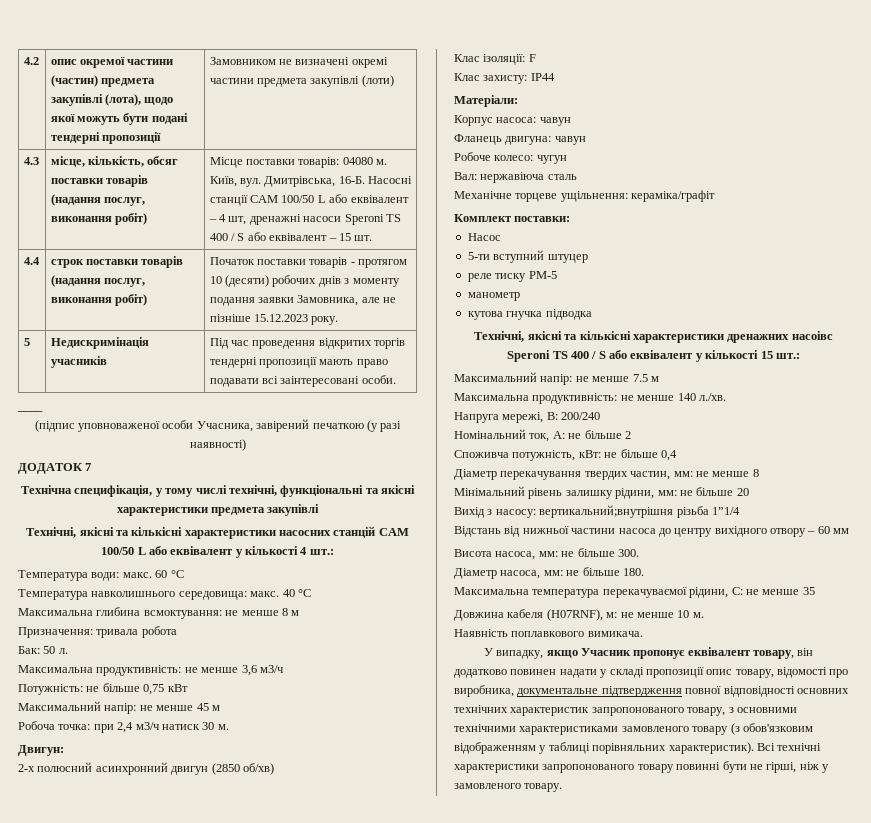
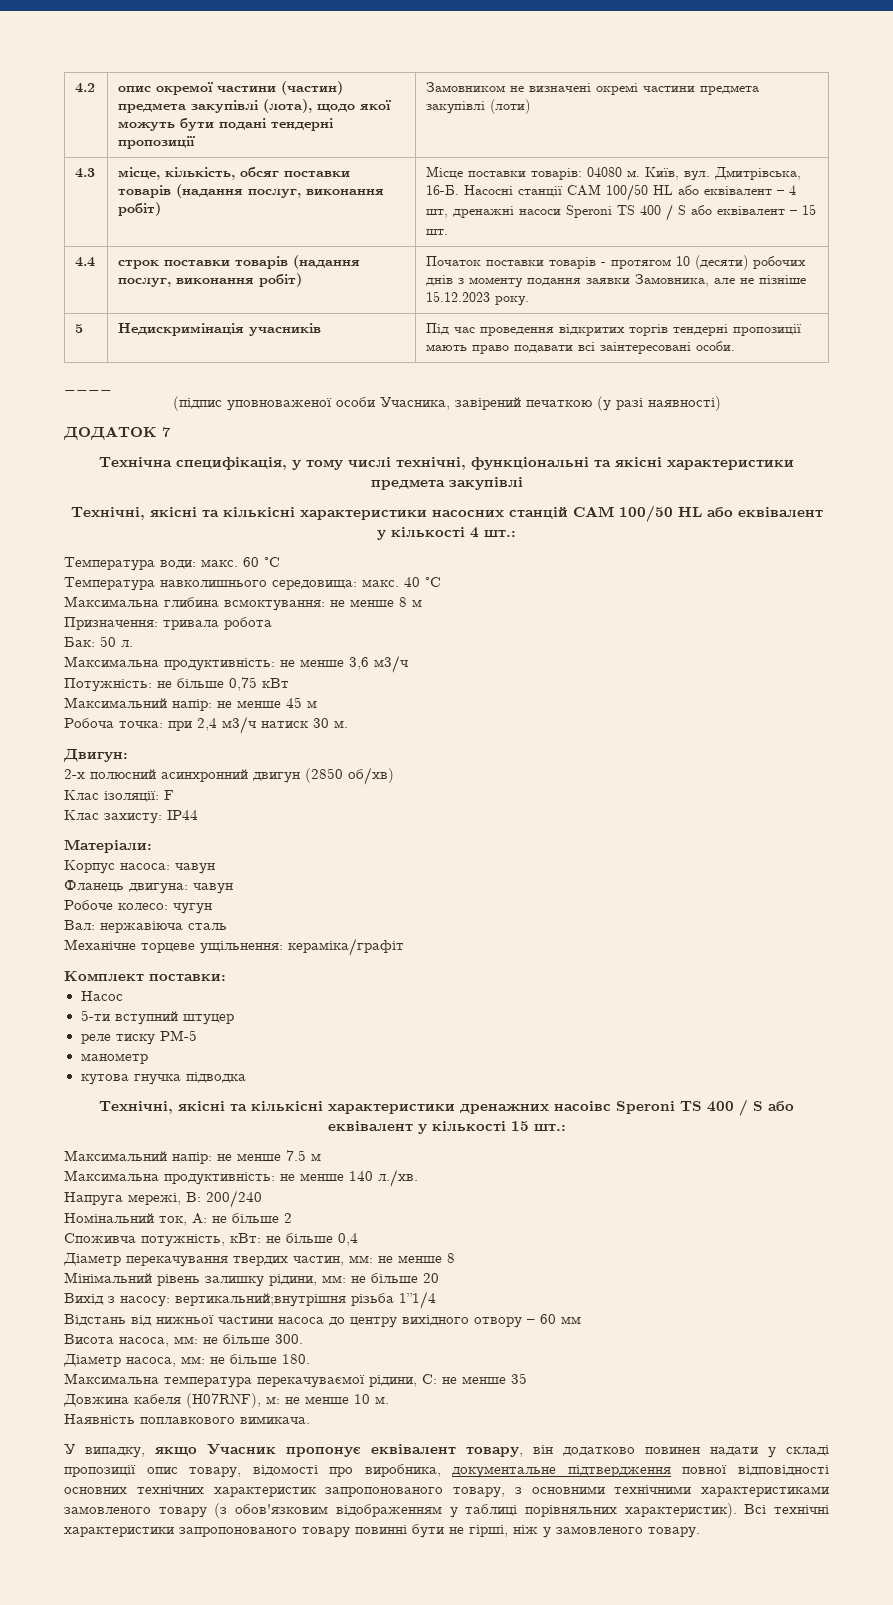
- Насосні станції САМ 100/50 L або еквівалент – 4 шт, дренажні насоси Speroni TS 400 / S або еквівалент – 15 шт.
+ Насосні станції САМ 100/50 НL або еквівалент – 4 шт, дренажні насоси Speroni TS 400 / S або еквівалент – 15 шт.
- Технічні, якісні та кількісні характеристики насосних станцій САМ 100/50 L або еквівалент у кількості 4 шт.:
+ Технічні, якісні та кількісні характеристики насосних станцій САМ 100/50 НL або еквівалент у кількості 4 шт.:

